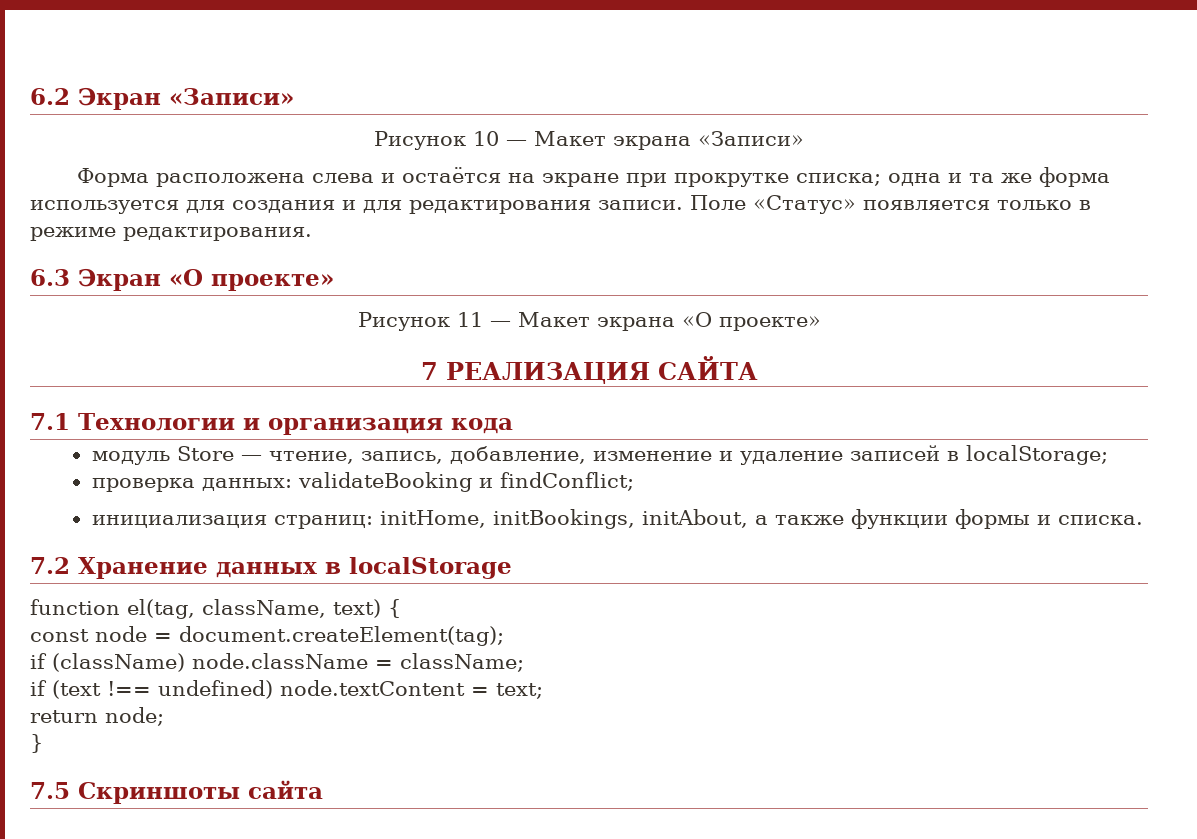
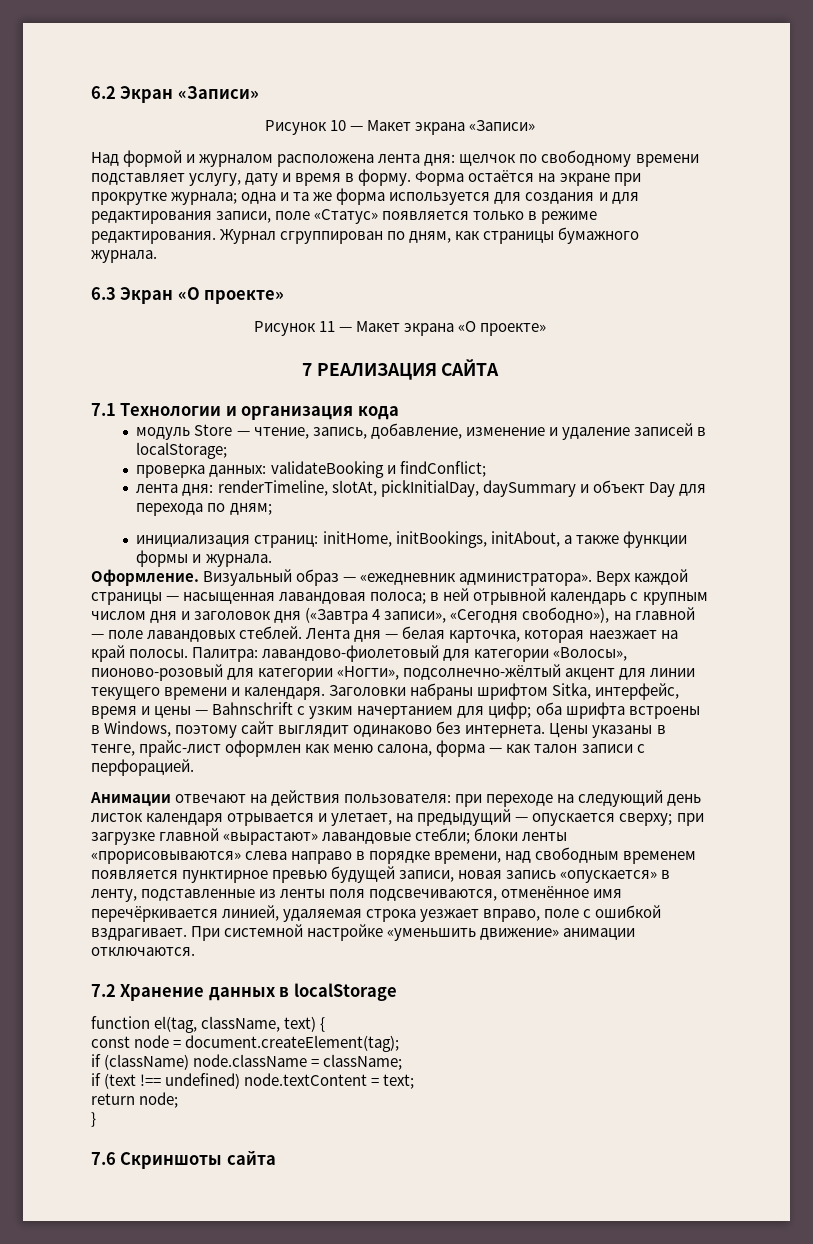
- Форма расположена слева и остаётся на экране при прокрутке списка; одна и та же форма используется для создания и для редактирования записи. Поле «Статус» появляется только в режиме редактирования.
+ Над формой и журналом расположена лента дня: щелчок по свободному времени подставляет услугу, дату и время в форму. Форма остаётся на экране при прокрутке журнала; одна и та же форма используется для создания и для редактирования записи, поле «Статус» появляется только в режиме редактирования. Журнал сгруппирован по дням, как страницы бумажного журнала.
+ лента дня: renderTimeline, slotAt, pickInitialDay, daySummary и объект Day для перехода по дням;
- инициализация страниц: initHome, initBookings, initAbout, а также функции формы и списка.
+ инициализация страниц: initHome, initBookings, initAbout, а также функции формы и журнала.
+ Оформление. Визуальный образ — «ежедневник администратора». Верх каждой страницы — насыщенная лавандовая полоса; в ней отрывной календарь с крупным числом дня и заголовок дня («Завтра 4 записи», «Сегодня свободно»), на главной — поле лавандовых стеблей. Лента дня — белая карточка, которая наезжает на край полосы. Палитра: лавандово-фиолетовый для категории «Волосы», пионово-розовый для категории «Ногти», подсолнечно-жёлтый акцент для линии текущего времени и календаря. Заголовки набраны шрифтом Sitka, интерфейс, время и цены — Bahnschrift с узким начертанием для цифр; оба шрифта встроены в Windows, поэтому сайт выглядит одинаково без интернета. Цены указаны в тенге, прайс-лист оформлен как меню салона, форма — как талон записи с перфорацией.
+ Анимации отвечают на действия пользователя: при переходе на следующий день листок календаря отрывается и улетает, на предыдущий — опускается сверху; при загрузке главной «вырастают» лавандовые стебли; блоки ленты «прорисовываются» слева направо в порядке времени, над свободным временем появляется пунктирное превью будущей записи, новая запись «опускается» в ленту, подставленные из ленты поля подсвечиваются, отменённое имя перечёркивается линией, удаляемая строка уезжает вправо, поле с ошибкой вздрагивает. При системной настройке «уменьшить движение» анимации отключаются.
- 7.5 Скриншоты сайта
+ 7.6 Скриншоты сайта

